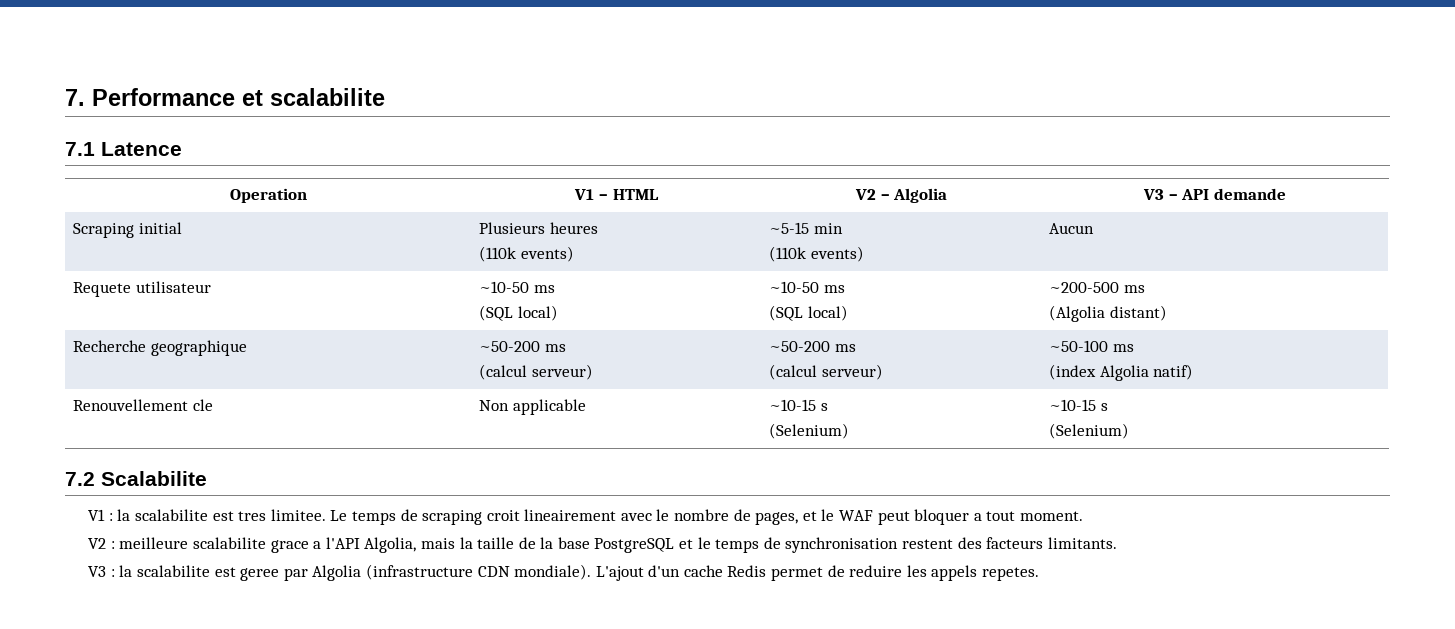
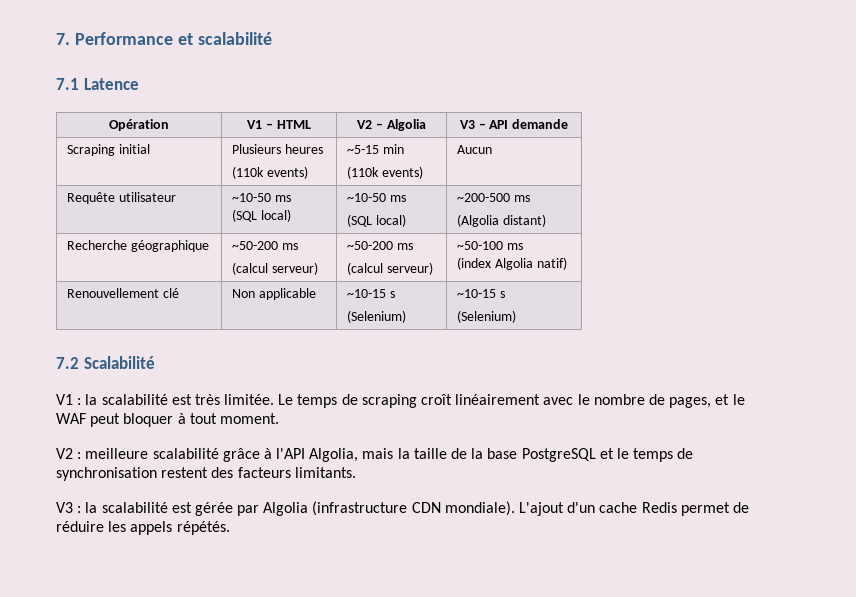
- 7. Performance et scalabilite
+ 7. Performance et scalabilité
- Operation | V1 – HTML | V2 – Algolia | V3 – API demande
+ Opération | V1 – HTML | V2 – Algolia | V3 – API demande
- Requete utilisateur | ~10-50 ms
+ Requête utilisateur | ~10-50 ms
- Recherche geographique | ~50-200 ms
+ Recherche géographique | ~50-200 ms
- Renouvellement cle | Non applicable | ~10-15 s
+ Renouvellement clé | Non applicable | ~10-15 s
- 7.2 Scalabilite
+ 7.2 Scalabilité
- V1 : la scalabilite est tres limitee.
+ V1 : la scalabilité est très limitée.
- Le temps de scraping croit lineairement avec le nombre de pages, et le WAF peut bloquer a tout moment.
+ Le temps de scraping croît linéairement avec le nombre de pages, et le WAF peut bloquer à tout moment.
- V2 : meilleure scalabilite grace a l'API Algolia, mais la taille de la base PostgreSQL et le temps de synchronisation restent des facteurs limitants.
+ V2 : meilleure scalabilité grâce à l'API Algolia, mais la taille de la base PostgreSQL et le temps de synchronisation restent des facteurs limitants.
- V3 : la scalabilite est geree par Algolia (infrastructure CDN mondiale).
+ V3 : la scalabilité est gérée par Algolia (infrastructure CDN mondiale).
- L'ajout d'un cache Redis permet de reduire les appels repetes.
+ L'ajout d'un cache Redis permet de réduire les appels répétés.

